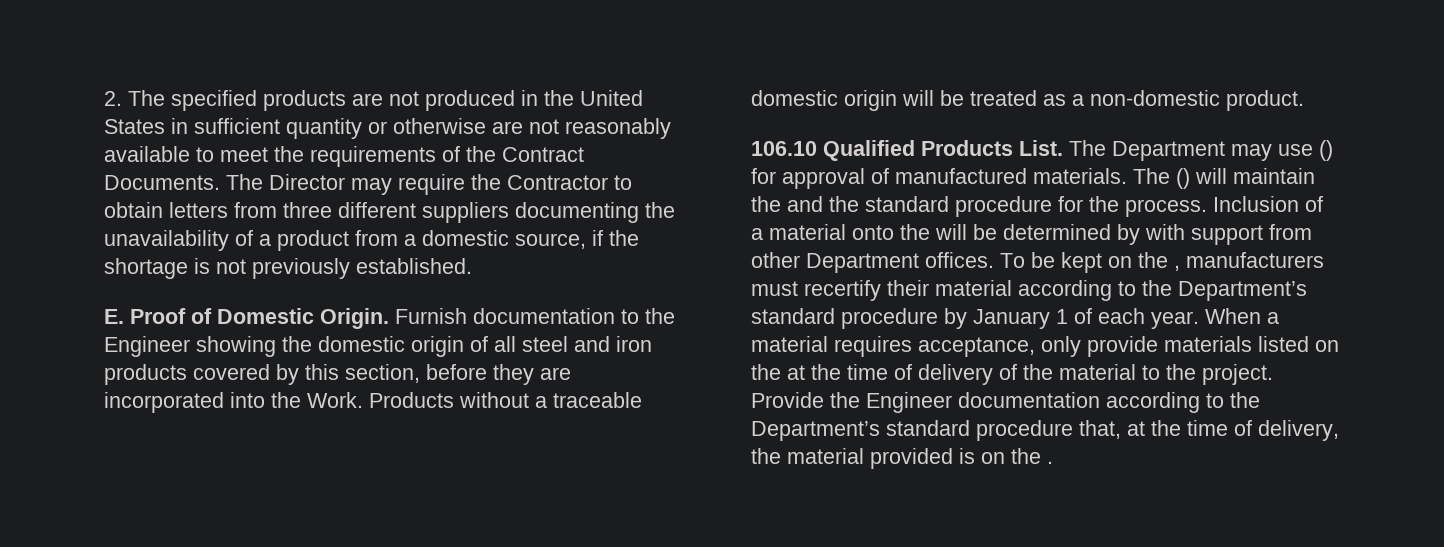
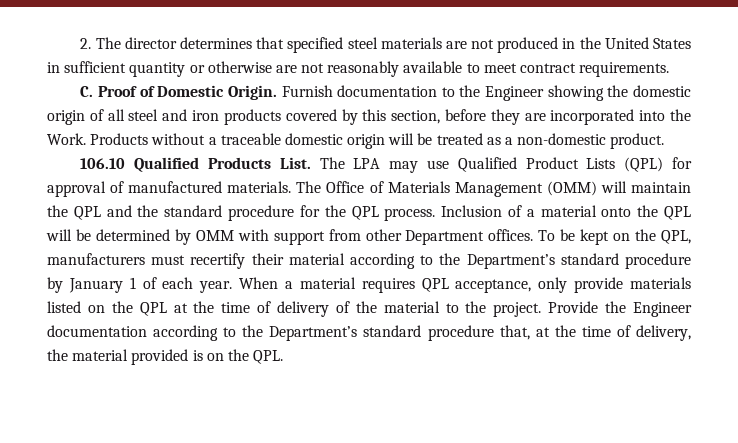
- 2. The specified products are not produced in the United States in sufficient quantity or otherwise are not reasonably available to meet the requirements of the Contract Documents. The Director may require the Contractor to obtain letters from three different suppliers documenting the unavailability of a product from a domestic source, if the shortage is not previously established.
- E. Proof of Domestic Origin.
+ 2. The director determines that specified steel materials are not produced in the United States in sufficient quantity or otherwise are not reasonably available to meet contract requirements.
+ C. Proof of Domestic Origin.
- The Department may use () for approval of manufactured materials.
+ The LPA may use Qualified Product Lists (QPL) for approval of manufactured materials.
- The () will maintain the and the standard procedure for the process.
+ The Office of Materials Management (OMM) will maintain the QPL and the standard procedure for the QPL process.
- Inclusion of a material onto the will be determined by with support from other Department offices.
+ Inclusion of a material onto the QPL will be determined by OMM with support from other Department offices.
- To be kept on the , manufacturers must recertify their material according to the Department’s standard procedure by January 1 of each year.
+ To be kept on the QPL, manufacturers must recertify their material according to the Department’s standard procedure by January 1 of each year.
- When a material requires acceptance, only provide materials listed on the at the time of delivery of the material to the project.
+ When a material requires QPL acceptance, only provide materials listed on the QPL at the time of delivery of the material to the project.
- Provide the Engineer documentation according to the Department’s standard procedure that, at the time of delivery, the material provided is on the .
+ Provide the Engineer documentation according to the Department’s standard procedure that, at the time of delivery, the material provided is on the QPL.

